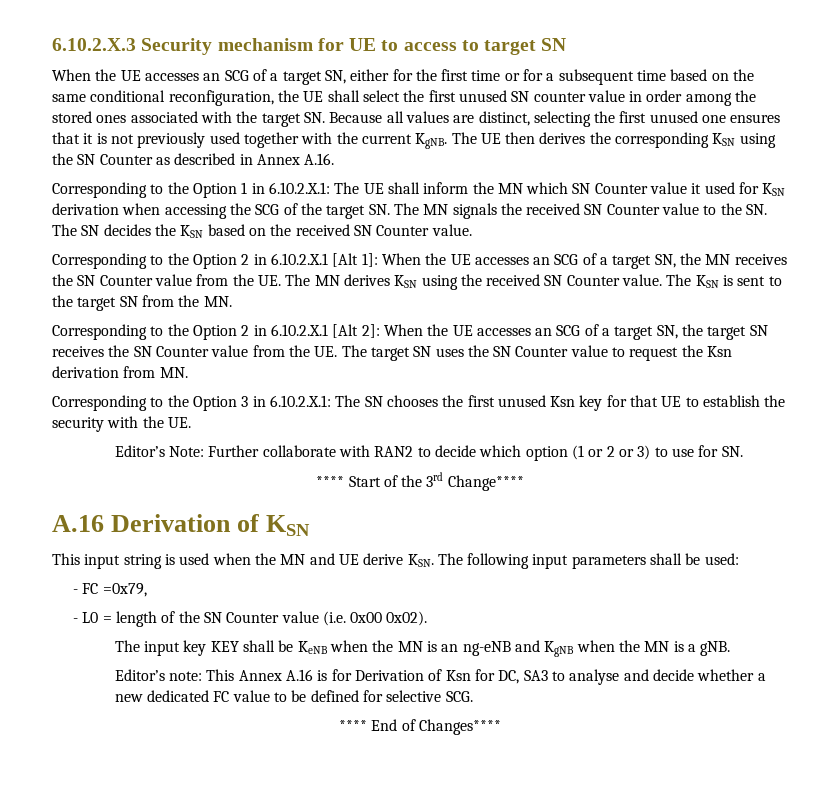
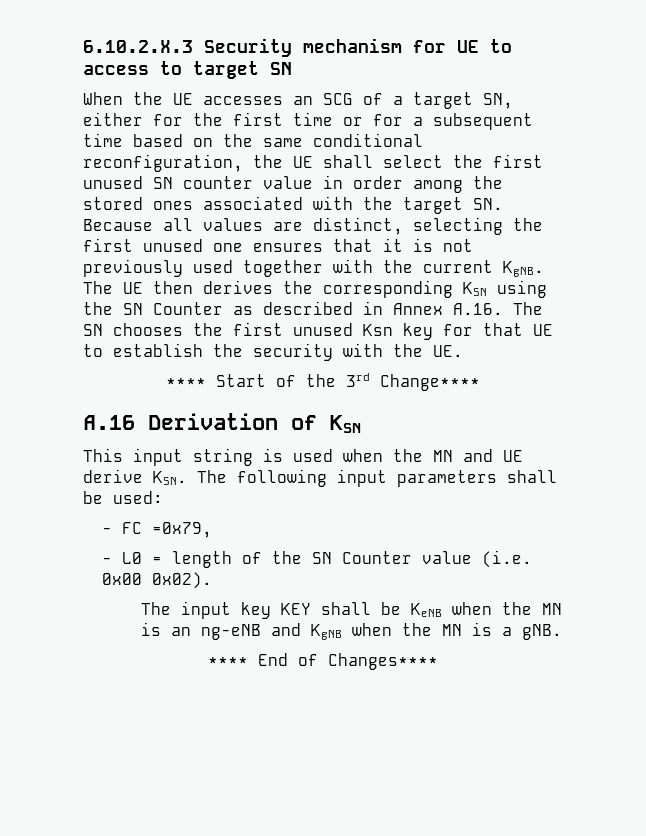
- The UE then derives the corresponding KSN using the SN Counter as described in Annex A.16.
- Corresponding to the Option 1 in 6.10.2.X.1: The UE shall inform the MN which SN Counter value it used for KSN derivation when accessing the SCG of the target SN. The MN signals the received SN Counter value to the SN. The SN decides the KSN based on the received SN Counter value.
- Corresponding to the Option 2 in 6.10.2.X.1 [Alt 1]: When the UE accesses an SCG of a target SN, the MN receives the SN Counter value from the UE. The MN derives KSN using the received SN Counter value. The KSN is sent to the target SN from the MN.
- Corresponding to the Option 2 in 6.10.2.X.1 [Alt 2]: When the UE accesses an SCG of a target SN, the target SN receives the SN Counter value from the UE. The target SN uses the SN Counter value to request the Ksn derivation from MN.
- Corresponding to the Option 3 in 6.10.2.X.1: The SN chooses the first unused Ksn key for that UE to establish the security with the UE.
+ The UE then derives the corresponding KSN using the SN Counter as described in Annex A.16. The SN chooses the first unused Ksn key for that UE to establish the security with the UE.
- Editor’s Note: Further collaborate with RAN2 to decide which option (1 or 2 or 3) to use for SN.
- Editor’s note: This Annex A.16 is for Derivation of Ksn for DC, SA3 to analyse and decide whether a new dedicated FC value to be defined for selective SCG.

